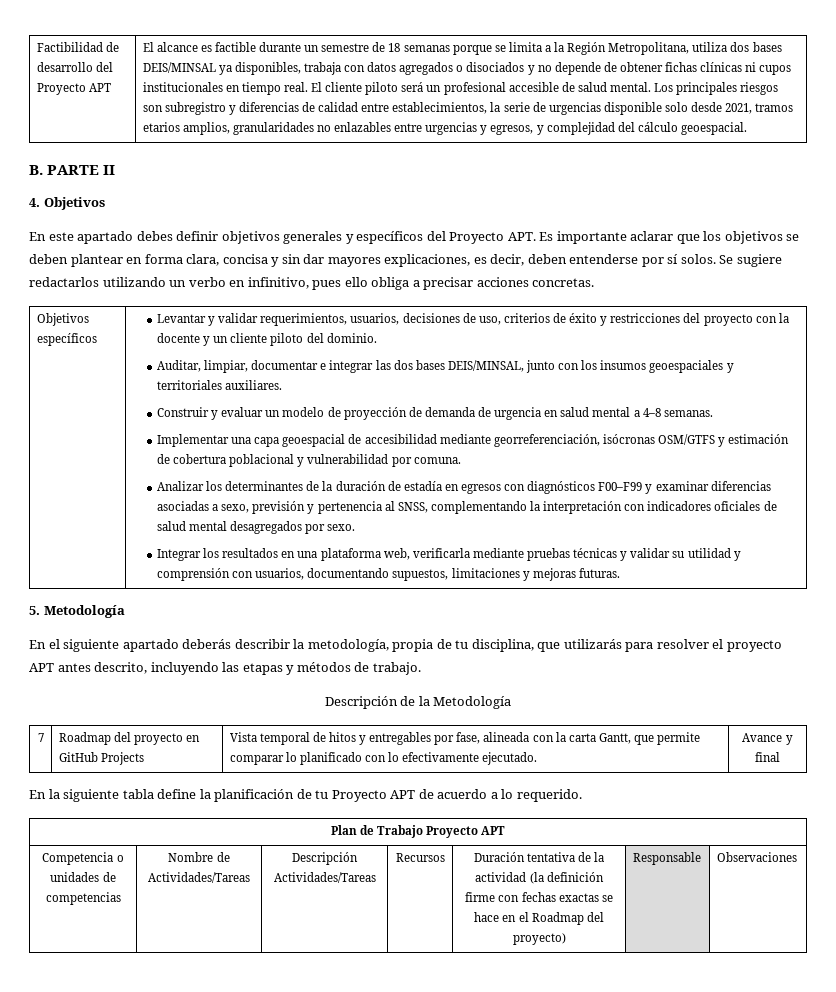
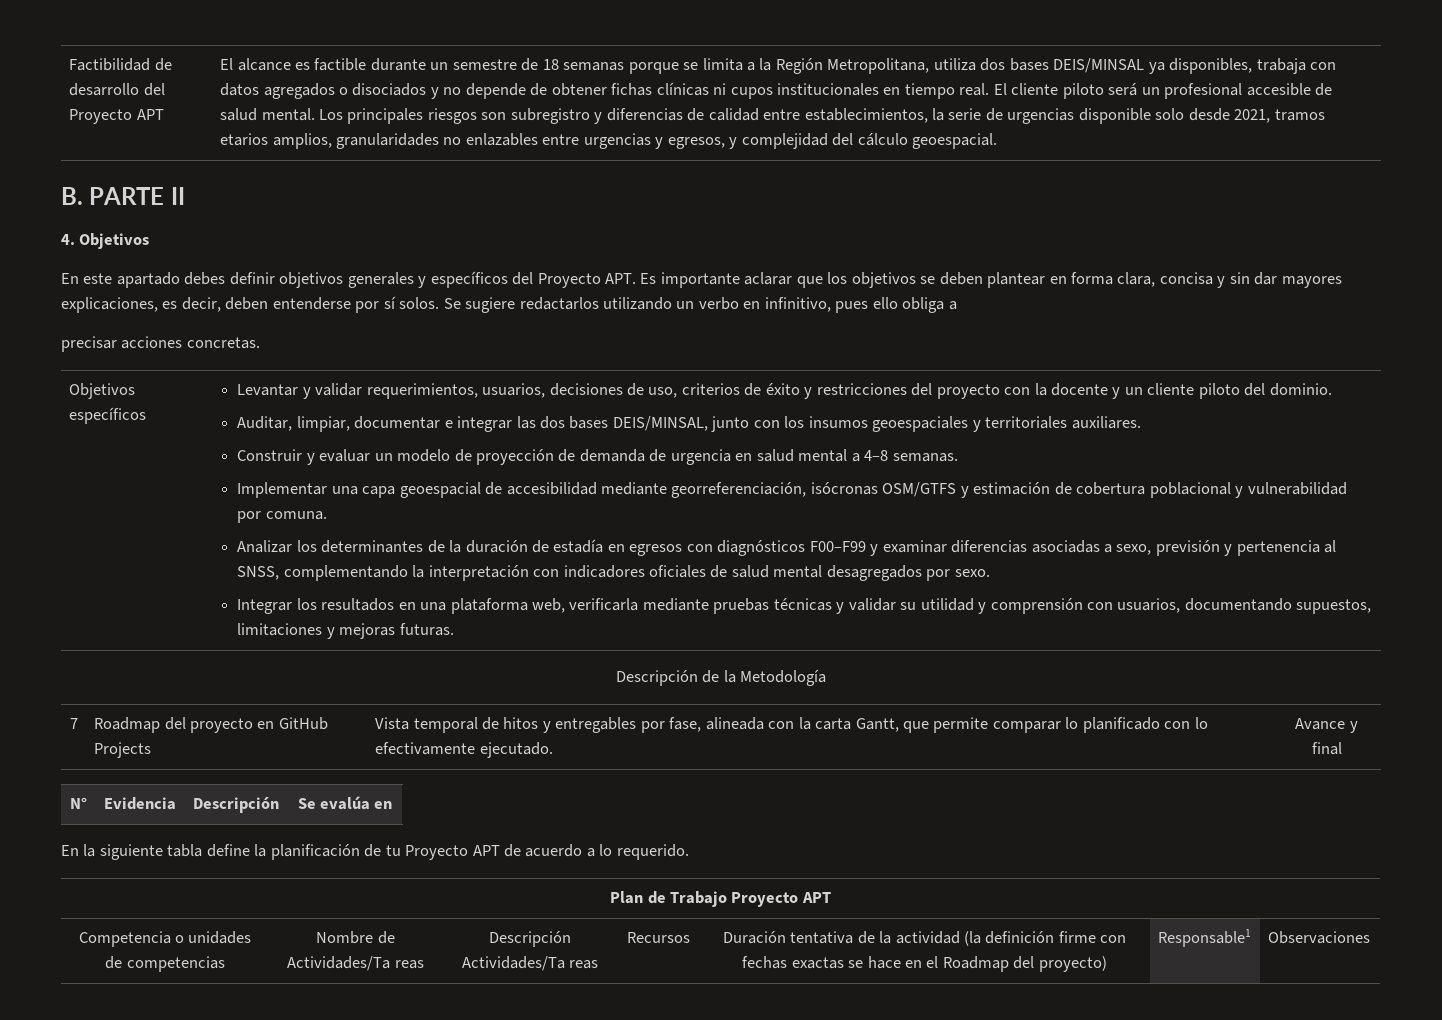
- Se sugiere redactarlos utilizando un verbo en infinitivo, pues ello obliga a precisar acciones concretas.
+ Se sugiere redactarlos utilizando un verbo en infinitivo, pues ello obliga a
+ precisar acciones concretas.
- 5. Metodología
- En el siguiente apartado deberás describir la metodología, propia de tu disciplina, que utilizarás para resolver el proyecto APT antes descrito, incluyendo las etapas y métodos de trabajo.
+ N° | Evidencia | Descripción | Se evalúa en
- Competencia o unidades de competencias | Nombre de Actividades/Tareas | Descripción Actividades/Tareas | Recursos | Duración tentativa de la actividad (la definición firme con fechas exactas se hace en el Roadmap del proyecto) | Responsable | Observaciones
+ Competencia o unidades de competencias | Nombre de Actividades/Ta reas | Descripción Actividades/Ta reas | Recursos | Duración tentativa de la actividad (la definición firme con fechas exactas se hace en el Roadmap del proyecto) | Responsable1 | Observaciones

